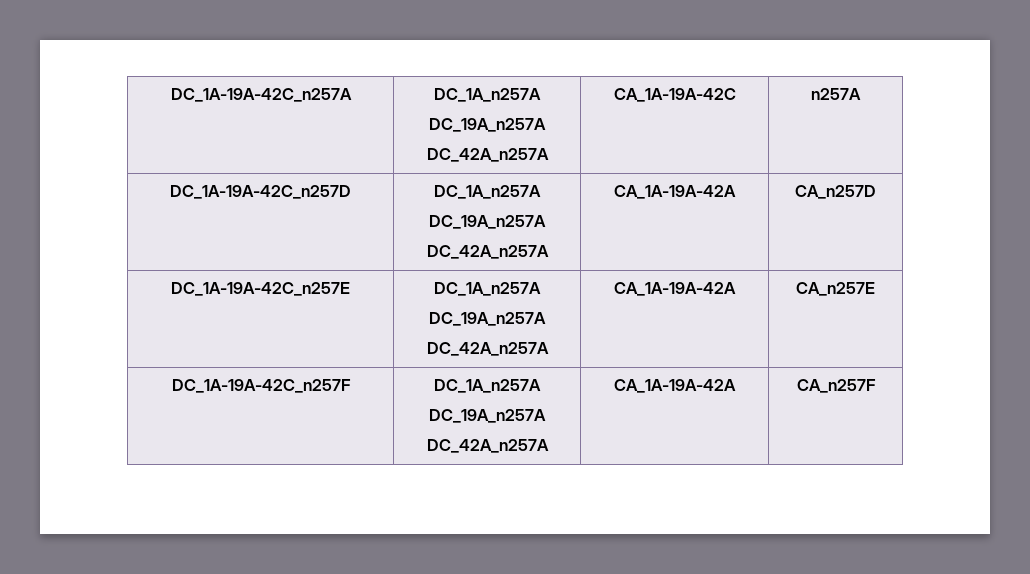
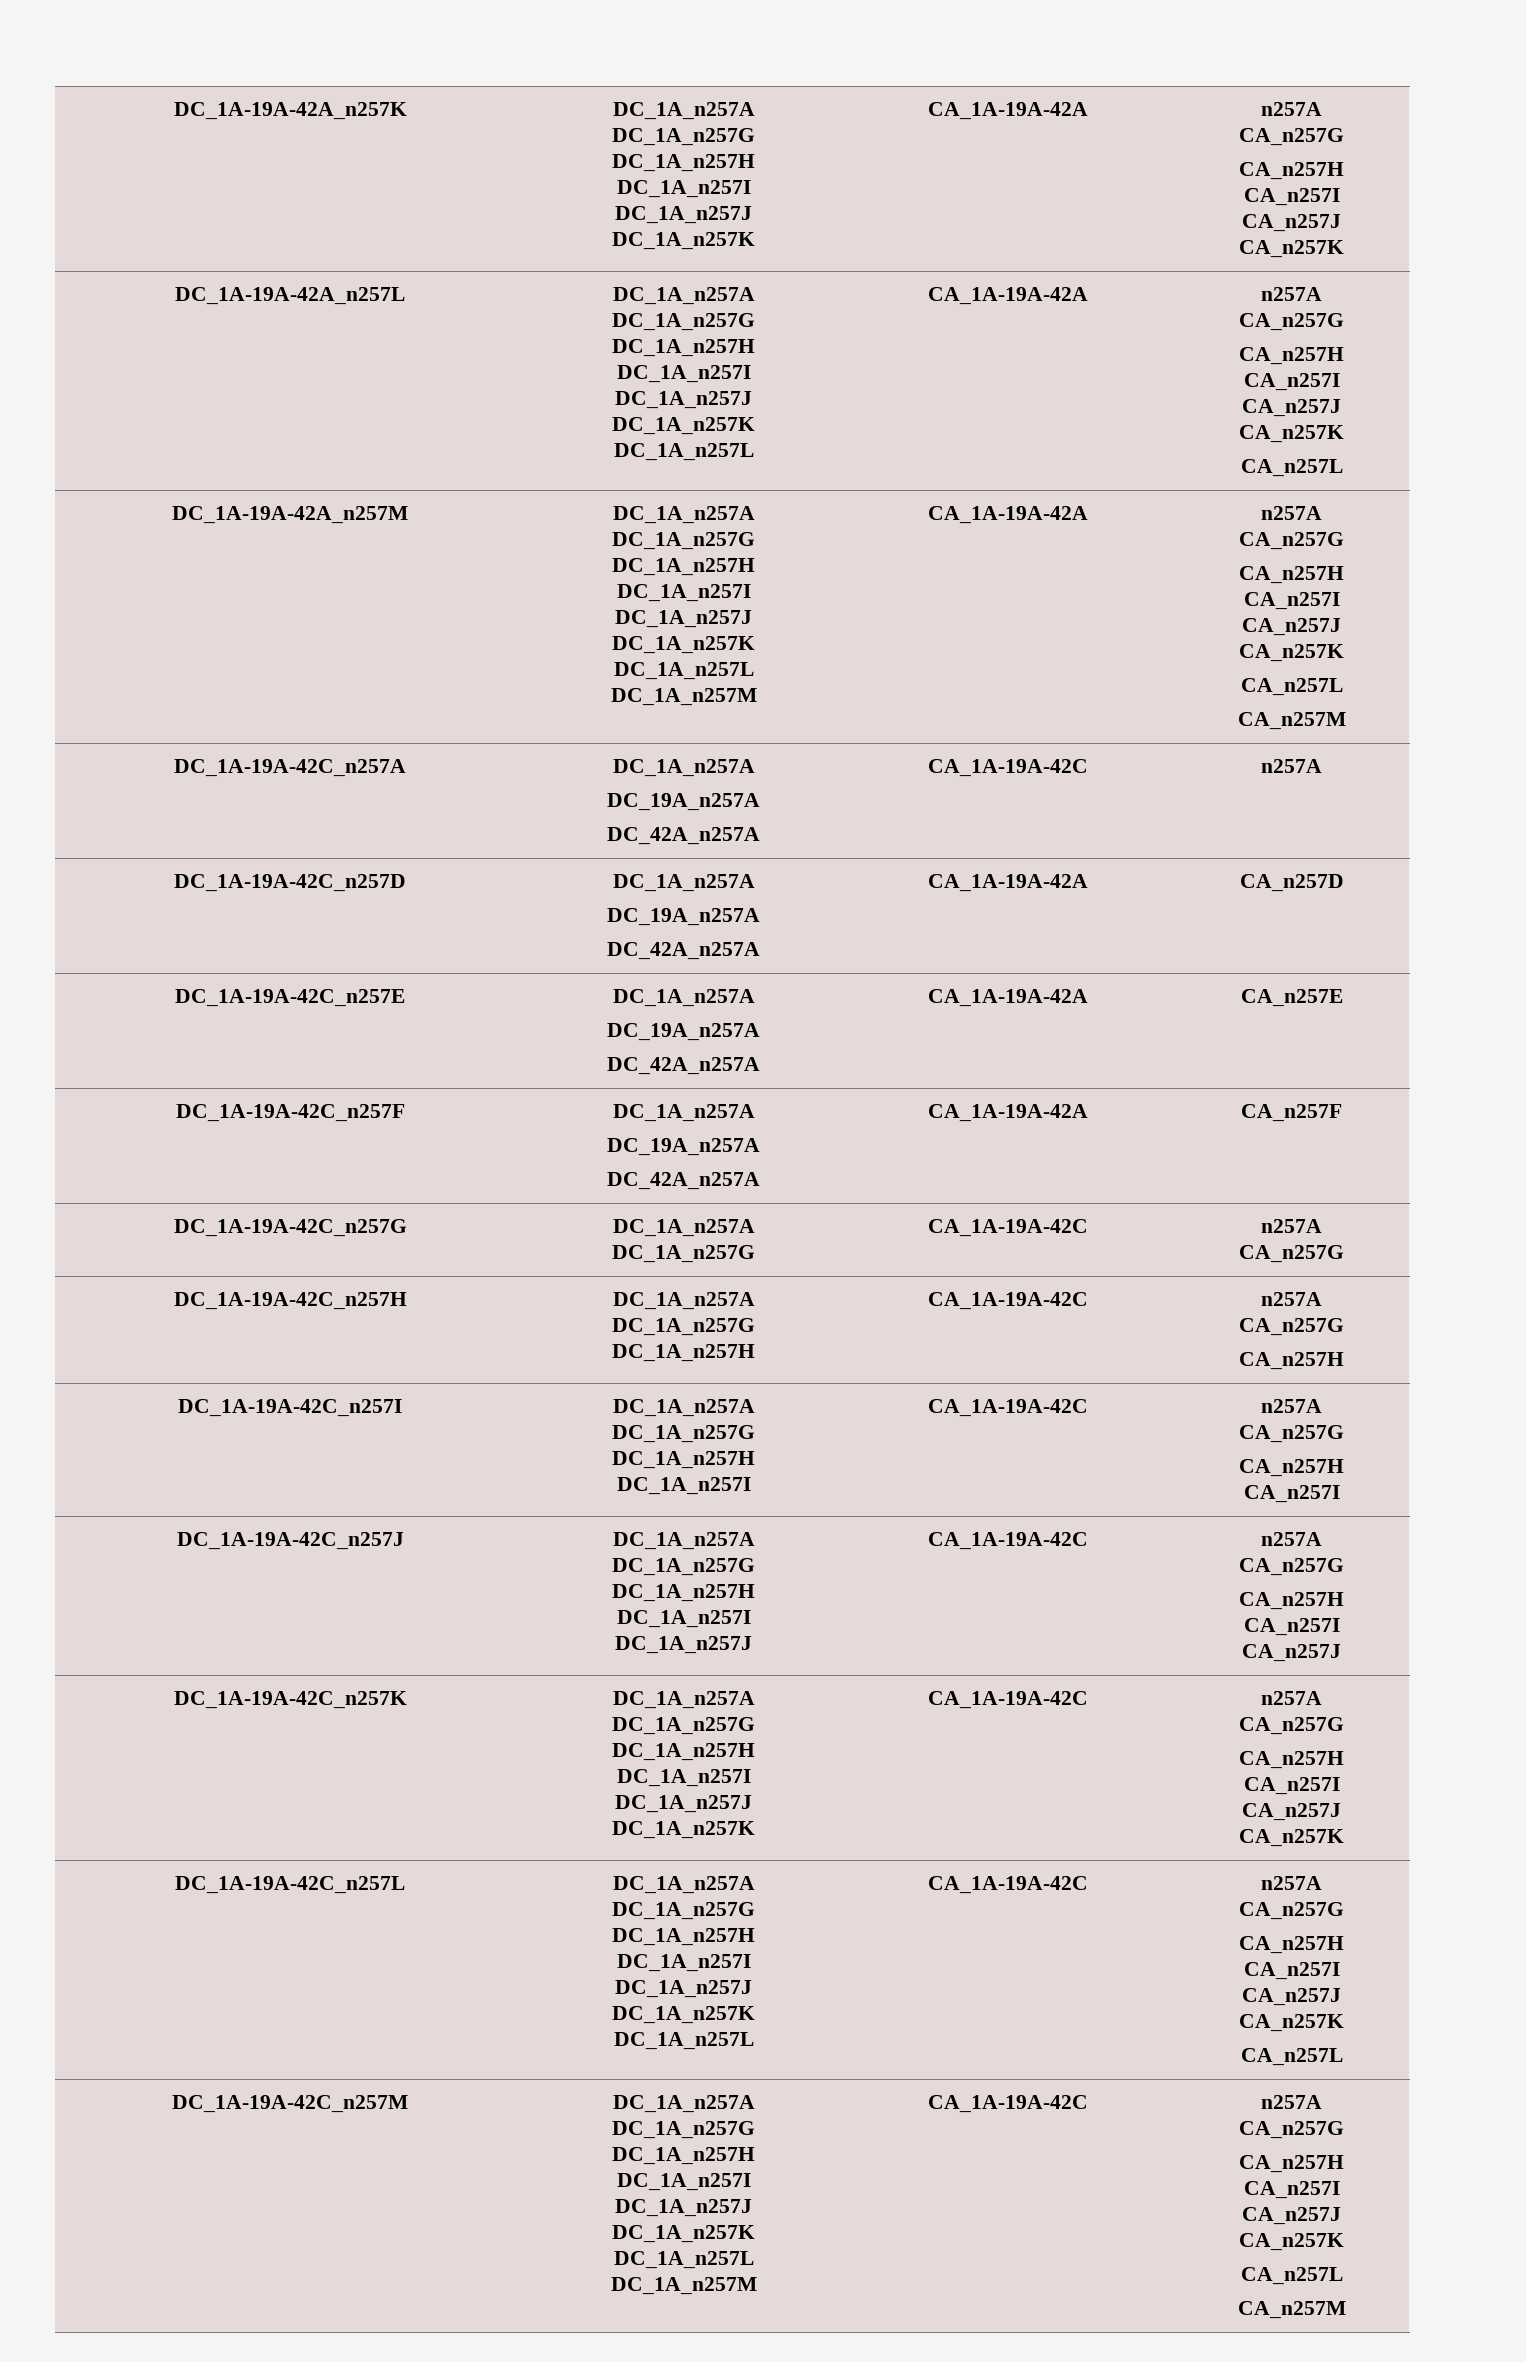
+ DC_1A-19A-42A_n257K | DC_1A_n257A
+ DC_1A_n257G
+ DC_1A_n257H
+ DC_1A_n257I
+ DC_1A_n257J
+ DC_1A_n257K | CA_1A-19A-42A | n257A
+ CA_n257G
+ CA_n257H
+ CA_n257I
+ CA_n257J
+ CA_n257K
+ DC_1A-19A-42A_n257L | DC_1A_n257A
+ DC_1A_n257G
+ DC_1A_n257H
+ DC_1A_n257I
+ DC_1A_n257J
+ DC_1A_n257K
+ DC_1A_n257L | CA_1A-19A-42A | n257A
+ CA_n257G
+ CA_n257H
+ CA_n257I
+ CA_n257J
+ CA_n257K
+ CA_n257L
+ DC_1A-19A-42A_n257M | DC_1A_n257A
+ DC_1A_n257G
+ DC_1A_n257H
+ DC_1A_n257I
+ DC_1A_n257J
+ DC_1A_n257K
+ DC_1A_n257L
+ DC_1A_n257M | CA_1A-19A-42A | n257A
+ CA_n257G
+ CA_n257H
+ CA_n257I
+ CA_n257J
+ CA_n257K
+ CA_n257L
+ CA_n257M
+ DC_1A-19A-42C_n257G | DC_1A_n257A
+ DC_1A_n257G | CA_1A-19A-42C | n257A
+ CA_n257G
+ DC_1A-19A-42C_n257H | DC_1A_n257A
+ DC_1A_n257G
+ DC_1A_n257H | CA_1A-19A-42C | n257A
+ CA_n257G
+ CA_n257H
+ DC_1A-19A-42C_n257I | DC_1A_n257A
+ DC_1A_n257G
+ DC_1A_n257H
+ DC_1A_n257I | CA_1A-19A-42C | n257A
+ CA_n257G
+ CA_n257H
+ CA_n257I
+ DC_1A-19A-42C_n257J | DC_1A_n257A
+ DC_1A_n257G
+ DC_1A_n257H
+ DC_1A_n257I
+ DC_1A_n257J | CA_1A-19A-42C | n257A
+ CA_n257G
+ CA_n257H
+ CA_n257I
+ CA_n257J
+ DC_1A-19A-42C_n257K | DC_1A_n257A
+ DC_1A_n257G
+ DC_1A_n257H
+ DC_1A_n257I
+ DC_1A_n257J
+ DC_1A_n257K | CA_1A-19A-42C | n257A
+ CA_n257G
+ CA_n257H
+ CA_n257I
+ CA_n257J
+ CA_n257K
+ DC_1A-19A-42C_n257L | DC_1A_n257A
+ DC_1A_n257G
+ DC_1A_n257H
+ DC_1A_n257I
+ DC_1A_n257J
+ DC_1A_n257K
+ DC_1A_n257L | CA_1A-19A-42C | n257A
+ CA_n257G
+ CA_n257H
+ CA_n257I
+ CA_n257J
+ CA_n257K
+ CA_n257L
+ DC_1A-19A-42C_n257M | DC_1A_n257A
+ DC_1A_n257G
+ DC_1A_n257H
+ DC_1A_n257I
+ DC_1A_n257J
+ DC_1A_n257K
+ DC_1A_n257L
+ DC_1A_n257M | CA_1A-19A-42C | n257A
+ CA_n257G
+ CA_n257H
+ CA_n257I
+ CA_n257J
+ CA_n257K
+ CA_n257L
+ CA_n257M

